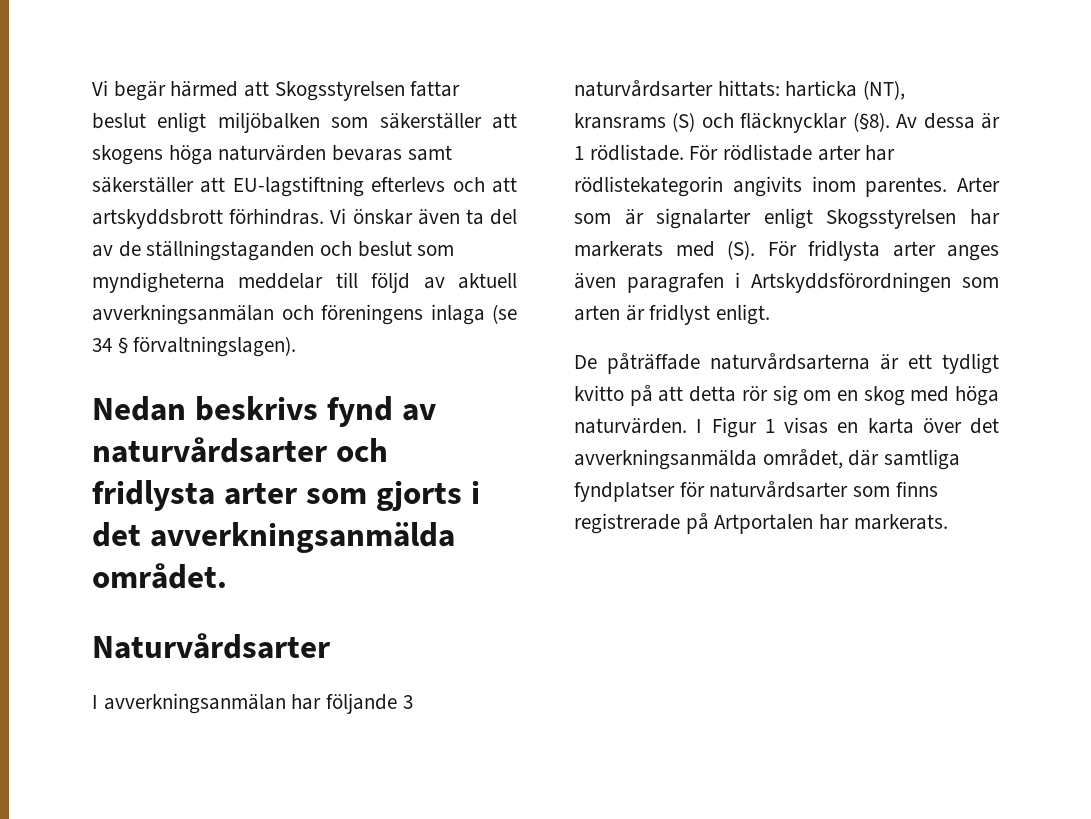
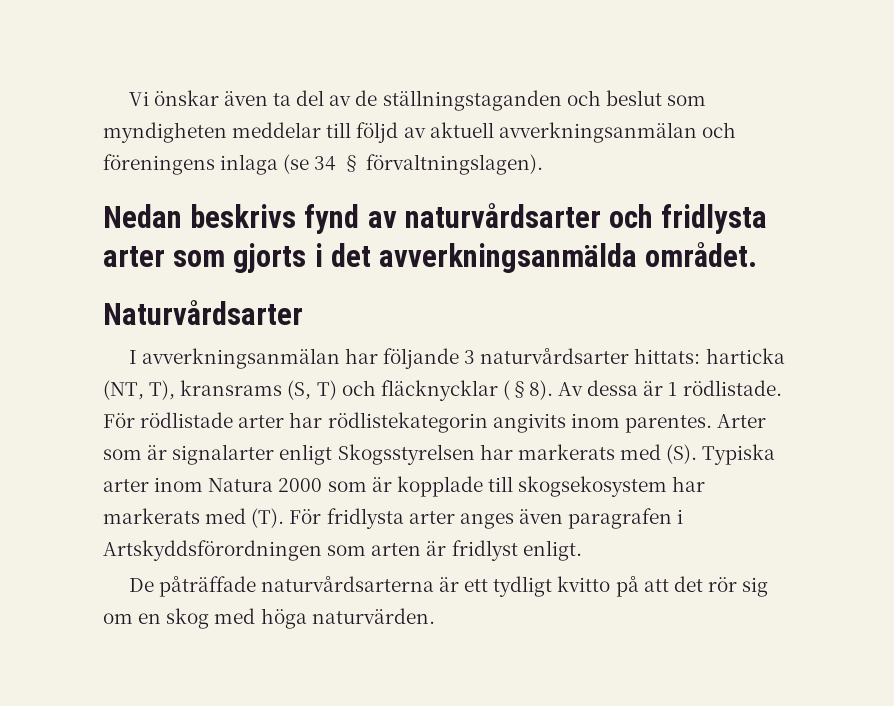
- Vi begär härmed att Skogsstyrelsen fattar beslut enligt miljöbalken som säkerställer att skogens höga naturvärden bevaras samt säkerställer att EU-lagstiftning efterlevs och att artskyddsbrott förhindras. Vi önskar även ta del av de ställningstaganden och beslut som myndigheterna meddelar till följd av aktuell avverkningsanmälan och föreningens inlaga (se 34 § förvaltningslagen).
+ Vi önskar även ta del av de ställningstaganden och beslut som myndigheten meddelar till följd av aktuell avverkningsanmälan och föreningens inlaga (se 34 § förvaltningslagen).
- I avverkningsanmälan har följande 3 naturvårdsarter hittats: harticka (NT), kransrams (S) och fläcknycklar (§8).
+ I avverkningsanmälan har följande 3 naturvårdsarter hittats: harticka (NT, T), kransrams (S, T) och fläcknycklar (§8).
- Arter som är signalarter enligt Skogsstyrelsen har markerats med (S). För fridlysta arter anges även paragrafen i Artskyddsförordningen som arten är fridlyst enligt.
+ Arter som är signalarter enligt Skogsstyrelsen har markerats med (S). Typiska arter inom Natura 2000 som är kopplade till skogsekosystem har markerats med (T). För fridlysta arter anges även paragrafen i Artskyddsförordningen som arten är fridlyst enligt.
- De påträffade naturvårdsarterna är ett tydligt kvitto på att detta rör sig om en skog med höga naturvärden. I Figur 1 visas en karta över det avverkningsanmälda området, där samtliga fyndplatser för naturvårdsarter som finns registrerade på Artportalen har markerats.
+ De påträffade naturvårdsarterna är ett tydligt kvitto på att det rör sig om en skog med höga naturvärden.

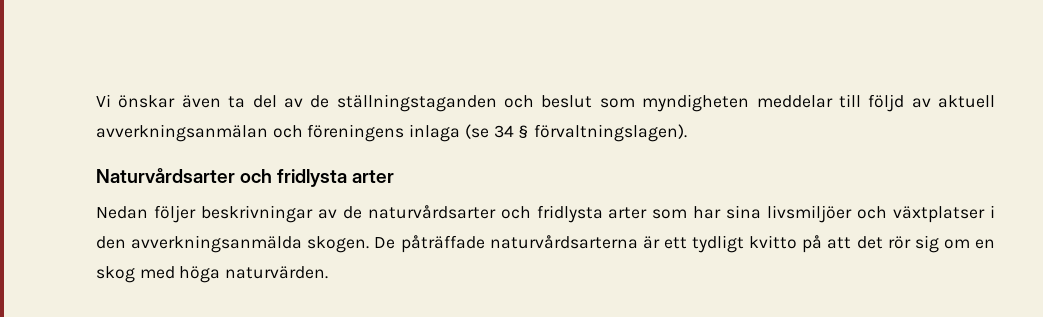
- Nedan beskrivs fynd av naturvårdsarter och fridlysta arter som gjorts i det avverkningsanmälda området.
- Naturvårdsarter
- I avverkningsanmälan har följande 3 naturvårdsarter hittats: harticka (NT, T), kransrams (S, T) och fläcknycklar (§8). Av dessa är 1 rödlistade. För rödlistade arter har rödlistekategorin angivits inom parentes. Arter som är signalarter enligt Skogsstyrelsen har markerats med (S). Typiska arter inom Natura 2000 som är kopplade till skogsekosystem har markerats med (T). För fridlysta arter anges även paragrafen i Artskyddsförordningen som arten är fridlyst enligt.
- De påträffade naturvårdsarterna är ett tydligt kvitto på att det rör sig om en skog med höga naturvärden.
+ Naturvårdsarter och fridlysta arter
+ Nedan följer beskrivningar av de naturvårdsarter och fridlysta arter som har sina livsmiljöer och växtplatser i den avverkningsanmälda skogen. De påträffade naturvårdsarterna är ett tydligt kvitto på att det rör sig om en skog med höga naturvärden.

